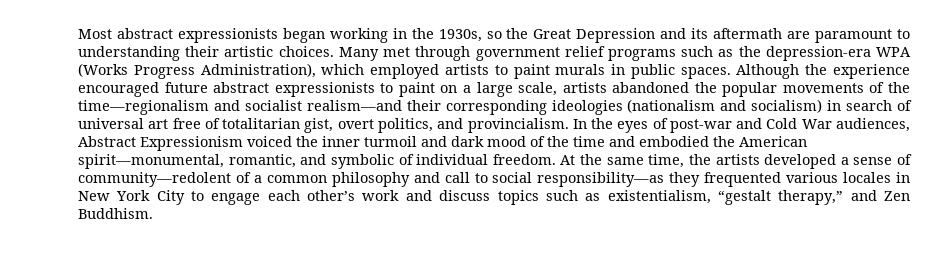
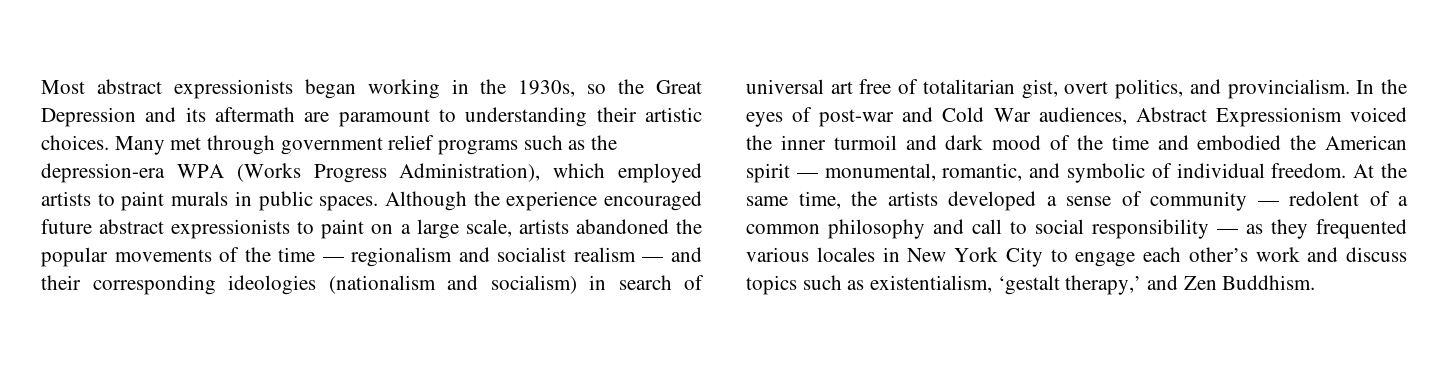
- Although the experience encouraged future abstract expressionists to paint on a large scale, artists abandoned the popular movements of the time—regionalism and socialist realism—and their corresponding ideologies (nationalism and socialism) in search of universal art free of totalitarian gist, overt politics, and provincialism.
+ Although the experience encouraged future abstract expressionists to paint on a large scale, artists abandoned the popular movements of the time — regionalism and socialist realism — and their corresponding ideologies (nationalism and socialism) in search of universal art free of totalitarian gist, overt politics, and provincialism.
- In the eyes of post-war and Cold War audiences, Abstract Expressionism voiced the inner turmoil and dark mood of the time and embodied the American spirit—monumental, romantic, and symbolic of individual freedom.
+ In the eyes of post-war and Cold War audiences, Abstract Expressionism voiced the inner turmoil and dark mood of the time and embodied the American spirit — monumental, romantic, and symbolic of individual freedom.
- At the same time, the artists developed a sense of community—redolent of a common philosophy and call to social responsibility—as they frequented various locales in New York City to engage each other’s work and discuss topics such as existentialism, “gestalt therapy,” and Zen Buddhism.
+ At the same time, the artists developed a sense of community — redolent of a common philosophy and call to social responsibility — as they frequented various locales in New York City to engage each other’s work and discuss topics such as existentialism, ‘gestalt therapy,’ and Zen Buddhism.

